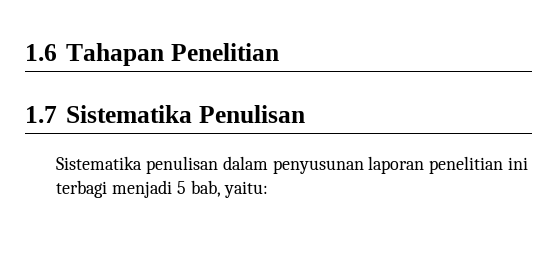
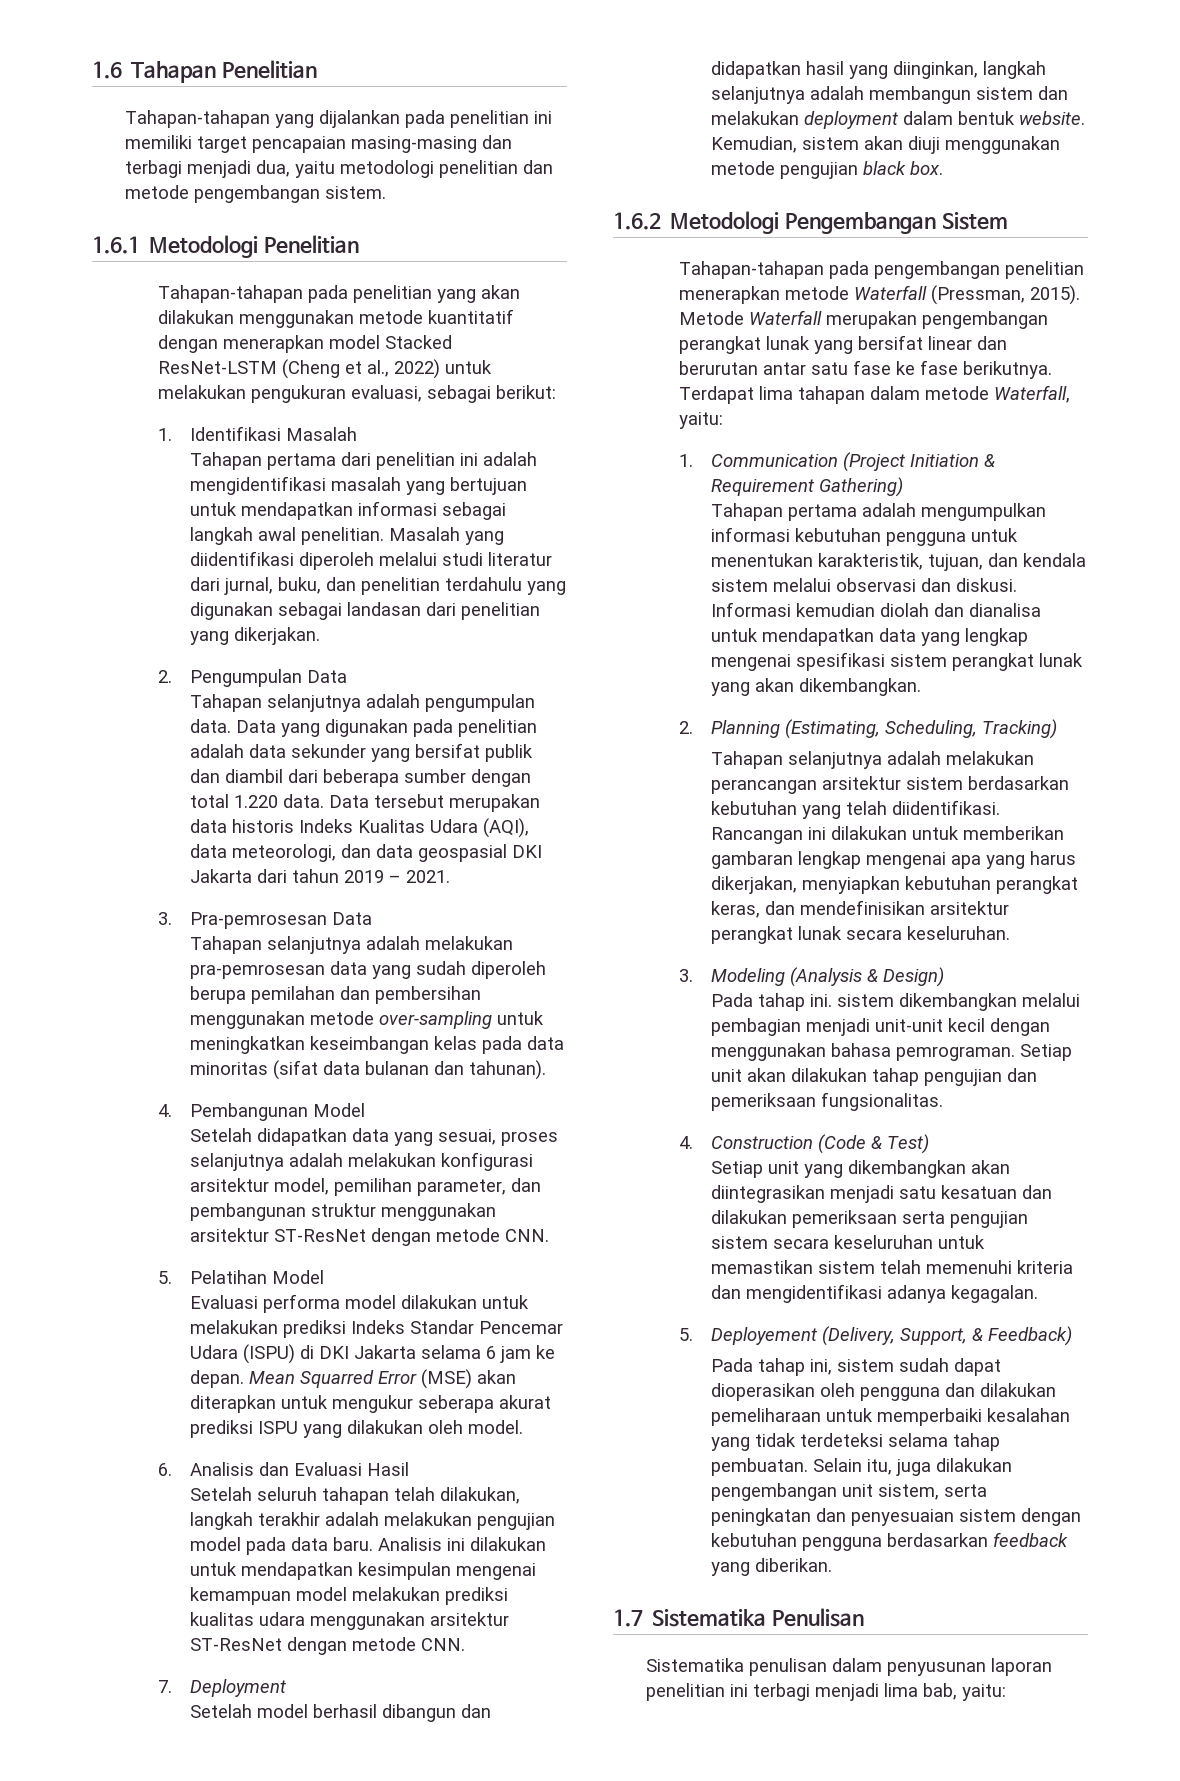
+ Tahapan-tahapan yang dijalankan pada penelitian ini memiliki target pencapaian masing-masing dan terbagi menjadi dua, yaitu metodologi penelitian dan metode pengembangan sistem.
+ 1.6.1 Metodologi Penelitian
+ Tahapan-tahapan pada penelitian yang akan dilakukan menggunakan metode kuantitatif dengan menerapkan model Stacked ResNet-LSTM (Cheng et al., 2022) untuk melakukan pengukuran evaluasi, sebagai berikut:
+ 1. Identifikasi Masalah
+ Tahapan pertama dari penelitian ini adalah mengidentifikasi masalah yang bertujuan untuk mendapatkan informasi sebagai langkah awal penelitian. Masalah yang diidentifikasi diperoleh melalui studi literatur dari jurnal, buku, dan penelitian terdahulu yang digunakan sebagai landasan dari penelitian yang dikerjakan.
+ 2. Pengumpulan Data
+ Tahapan selanjutnya adalah pengumpulan data. Data yang digunakan pada penelitian adalah data sekunder yang bersifat publik dan diambil dari beberapa sumber dengan total 1.220 data. Data tersebut merupakan data historis Indeks Kualitas Udara (AQI), data meteorologi, dan data geospasial DKI Jakarta dari tahun 2019 – 2021.
+ 3. Pra-pemrosesan Data
+ Tahapan selanjutnya adalah melakukan pra-pemrosesan data yang sudah diperoleh berupa pemilahan dan pembersihan menggunakan metode over-sampling untuk meningkatkan keseimbangan kelas pada data minoritas (sifat data bulanan dan tahunan).
+ 4. Pembangunan Model
+ Setelah didapatkan data yang sesuai, proses selanjutnya adalah melakukan konfigurasi arsitektur model, pemilihan parameter, dan pembangunan struktur menggunakan arsitektur ST-ResNet dengan metode CNN.
+ 5. Pelatihan Model
+ Evaluasi performa model dilakukan untuk melakukan prediksi Indeks Standar Pencemar Udara (ISPU) di DKI Jakarta selama 6 jam ke depan. Mean Squarred Error (MSE) akan diterapkan untuk mengukur seberapa akurat prediksi ISPU yang dilakukan oleh model.
+ 6. Analisis dan Evaluasi Hasil
+ Setelah seluruh tahapan telah dilakukan, langkah terakhir adalah melakukan pengujian model pada data baru. Analisis ini dilakukan untuk mendapatkan kesimpulan mengenai kemampuan model melakukan prediksi kualitas udara menggunakan arsitektur ST-ResNet dengan metode CNN.
+ 7. Deployment
+ Setelah model berhasil dibangun dan didapatkan hasil yang diinginkan, langkah selanjutnya adalah membangun sistem dan melakukan deployment dalam bentuk website. Kemudian, sistem akan diuji menggunakan metode pengujian black box.
+ 1.6.2 Metodologi Pengembangan Sistem
+ Tahapan-tahapan pada pengembangan penelitian menerapkan metode Waterfall (Pressman, 2015). Metode Waterfall merupakan pengembangan perangkat lunak yang bersifat linear dan berurutan antar satu fase ke fase berikutnya. Terdapat lima tahapan dalam metode Waterfall, yaitu:
+ 1. Communication (Project Initiation & Requirement Gathering)
+ Tahapan pertama adalah mengumpulkan informasi kebutuhan pengguna untuk menentukan karakteristik, tujuan, dan kendala sistem melalui observasi dan diskusi. Informasi kemudian diolah dan dianalisa untuk mendapatkan data yang lengkap mengenai spesifikasi sistem perangkat lunak yang akan dikembangkan.
+ 2. Planning (Estimating, Scheduling, Tracking)
+ Tahapan selanjutnya adalah melakukan perancangan arsitektur sistem berdasarkan kebutuhan yang telah diidentifikasi. Rancangan ini dilakukan untuk memberikan gambaran lengkap mengenai apa yang harus dikerjakan, menyiapkan kebutuhan perangkat keras, dan mendefinisikan arsitektur perangkat lunak secara keseluruhan.
+ 3. Modeling (Analysis & Design)
+ Pada tahap ini. sistem dikembangkan melalui pembagian menjadi unit-unit kecil dengan menggunakan bahasa pemrograman. Setiap unit akan dilakukan tahap pengujian dan pemeriksaan fungsionalitas.
+ 4. Construction (Code & Test)
+ Setiap unit yang dikembangkan akan diintegrasikan menjadi satu kesatuan dan dilakukan pemeriksaan serta pengujian sistem secara keseluruhan untuk memastikan sistem telah memenuhi kriteria dan mengidentifikasi adanya kegagalan.
+ 5. Deployement (Delivery, Support, & Feedback)
+ Pada tahap ini, sistem sudah dapat dioperasikan oleh pengguna dan dilakukan pemeliharaan untuk memperbaiki kesalahan yang tidak terdeteksi selama tahap pembuatan. Selain itu, juga dilakukan pengembangan unit sistem, serta peningkatan dan penyesuaian sistem dengan kebutuhan pengguna berdasarkan feedback yang diberikan.
- Sistematika penulisan dalam penyusunan laporan penelitian ini terbagi menjadi 5 bab, yaitu:
+ Sistematika penulisan dalam penyusunan laporan penelitian ini terbagi menjadi lima bab, yaitu:

